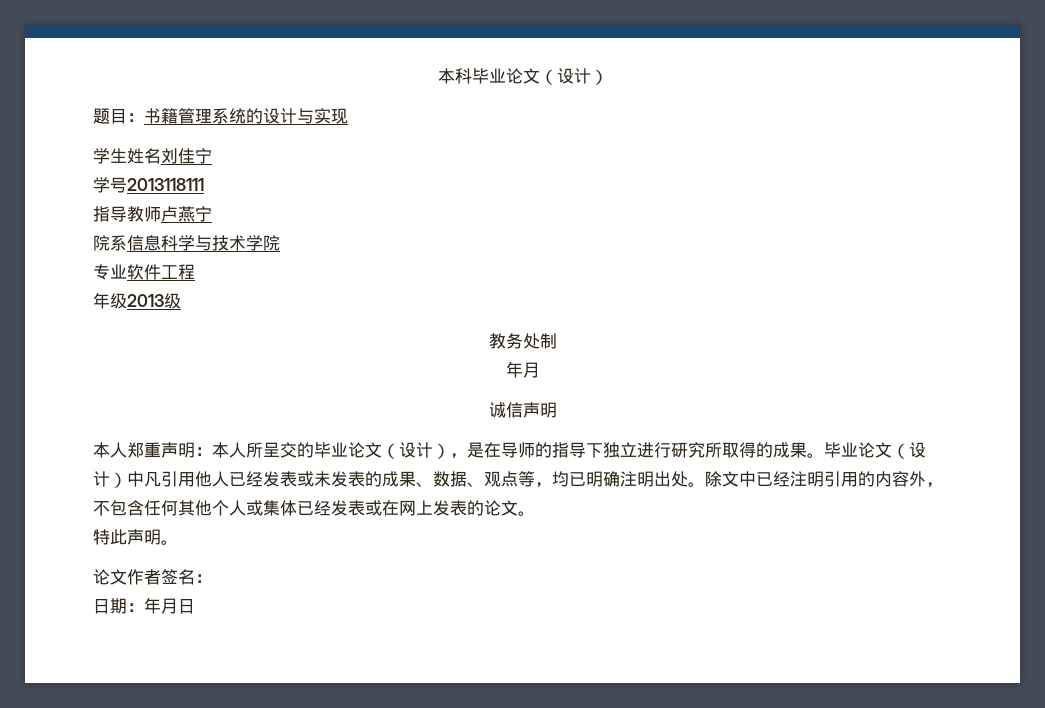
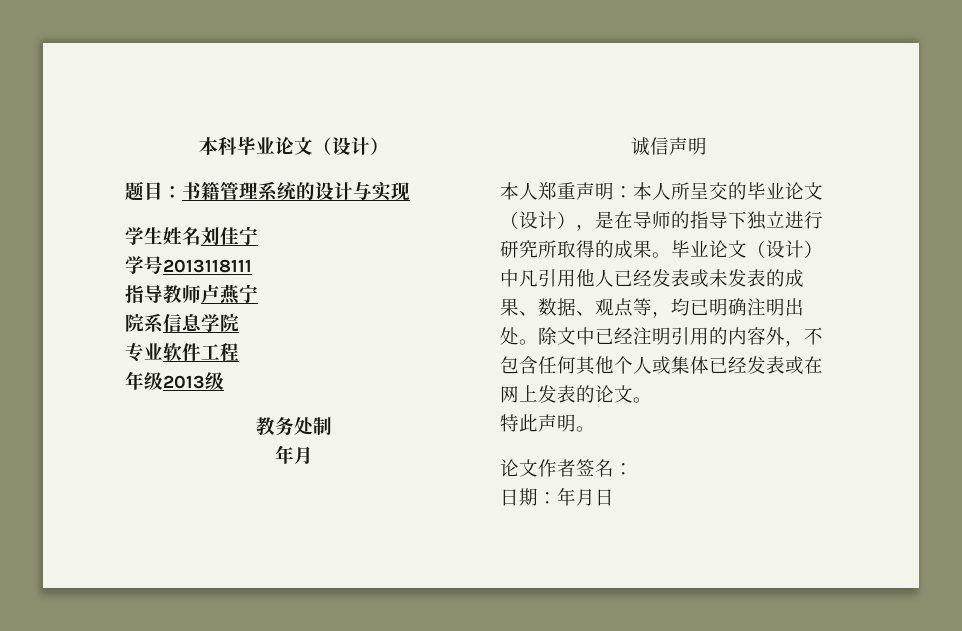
- 院系信息科学与技术学院
+ 院系信息学院

